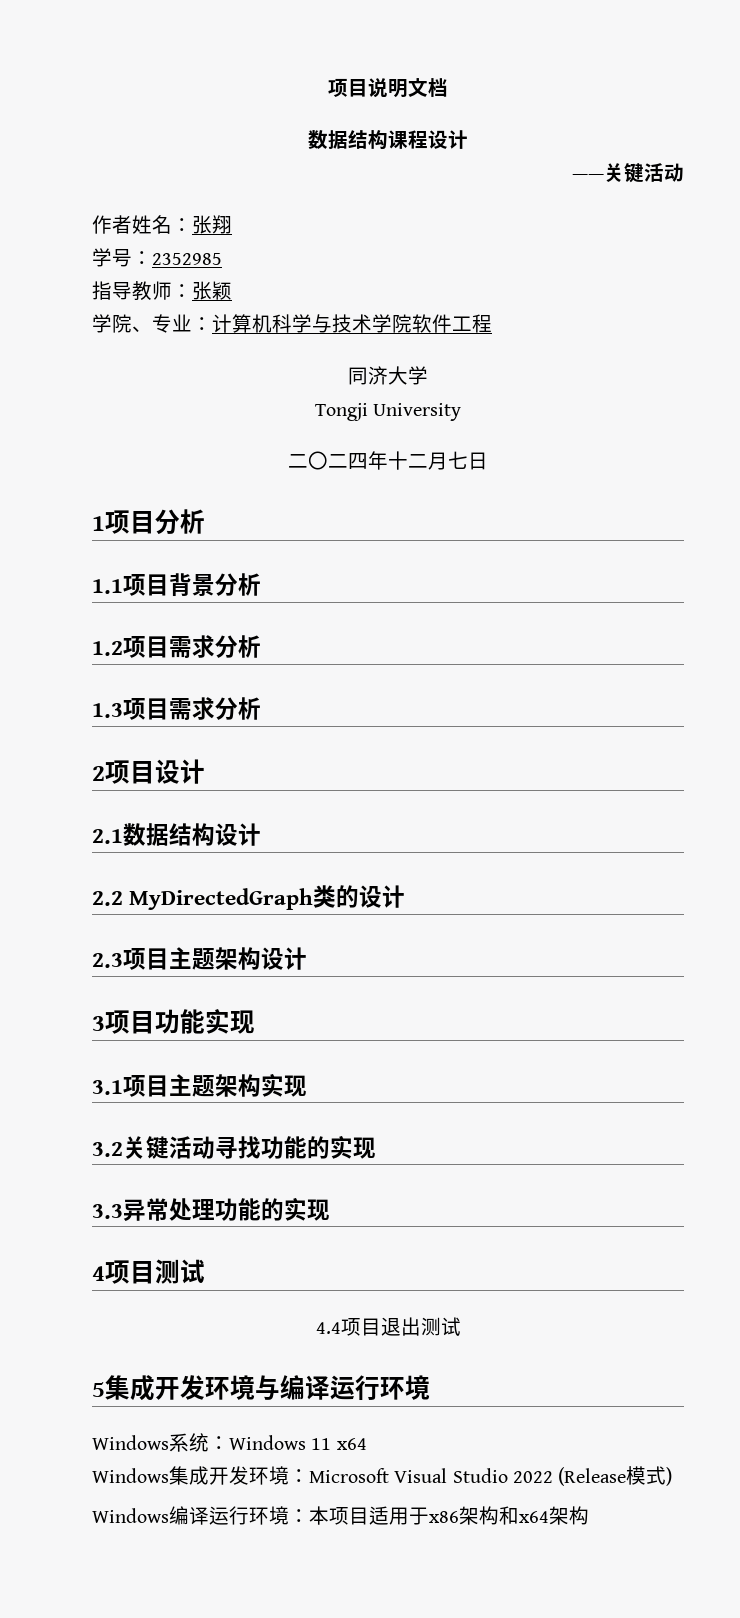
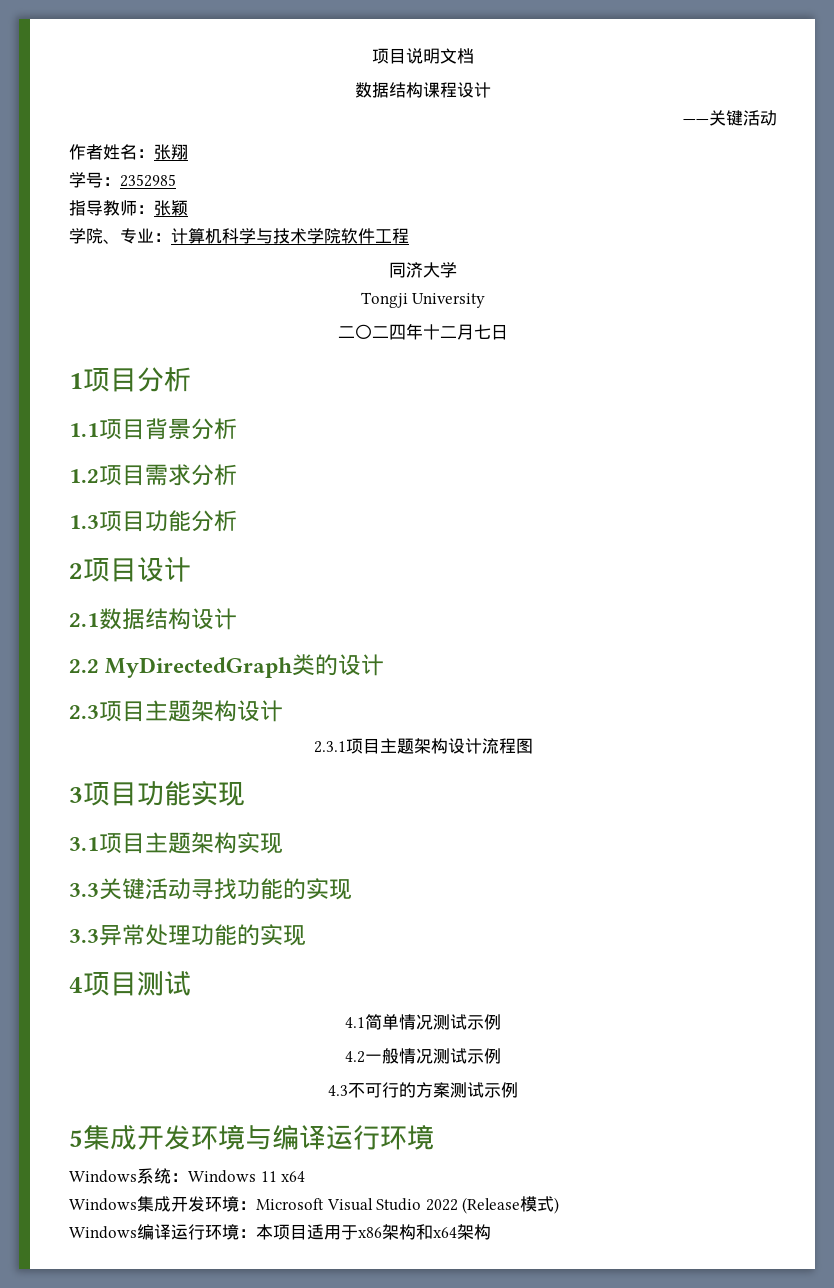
- 1.3项目需求分析
+ 1.3项目功能分析
+ 2.3.1项目主题架构设计流程图
- 3.2关键活动寻找功能的实现
+ 3.3关键活动寻找功能的实现
- 4.4项目退出测试
+ 4.1简单情况测试示例
+ 4.2一般情况测试示例
+ 4.3不可行的方案测试示例

